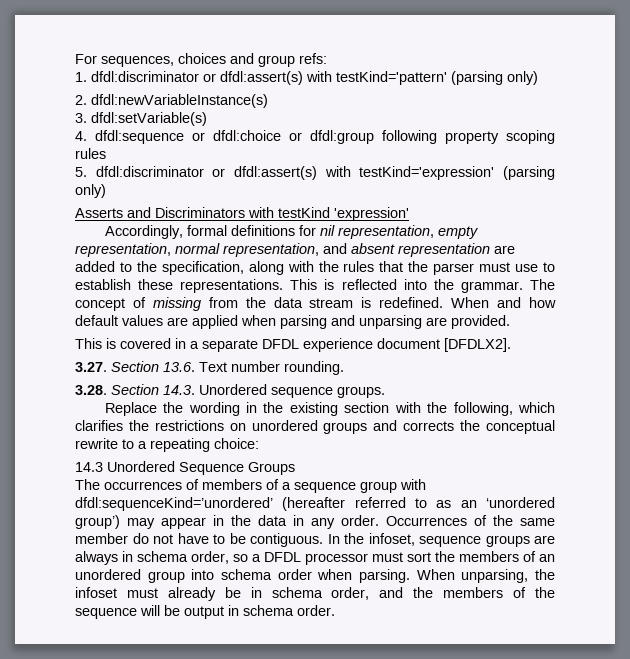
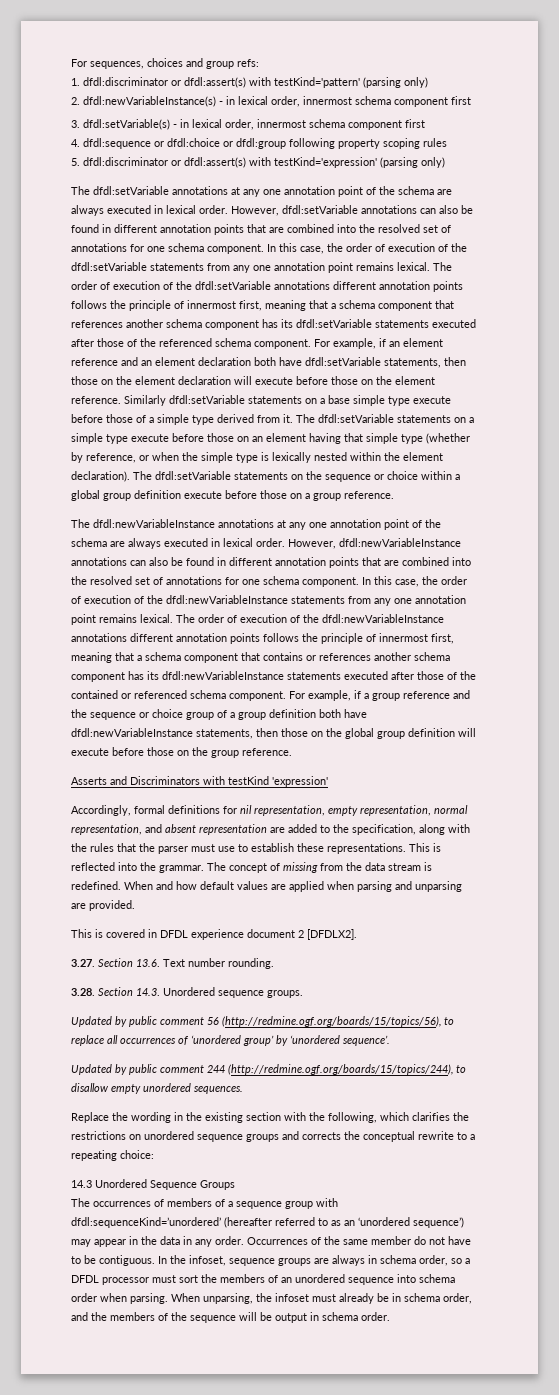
- 2. dfdl:newVariableInstance(s)
- 3. dfdl:setVariable(s)
+ 2. dfdl:newVariableInstance(s) - in lexical order, innermost schema component first
+ 3. dfdl:setVariable(s) - in lexical order, innermost schema component first
+ The dfdl:setVariable annotations at any one annotation point of the schema are always executed in lexical order. However, dfdl:setVariable annotations can also be found in different annotation points that are combined into the resolved set of annotations for one schema component. In this case, the order of execution of the dfdl:setVariable statements from any one annotation point remains lexical. The order of execution of the dfdl:setVariable annotations different annotation points follows the principle of innermost first, meaning that a schema component that references another schema component has its dfdl:setVariable statements executed after those of the referenced schema component. For example, if an element reference and an element declaration both have dfdl:setVariable statements, then those on the element declaration will execute before those on the element reference. Similarly dfdl:setVariable statements on a base simple type execute before those of a simple type derived from it. The dfdl:setVariable statements on a simple type execute before those on an element having that simple type (whether by reference, or when the simple type is lexically nested within the element declaration). The dfdl:setVariable statements on the sequence or choice within a global group definition execute before those on a group reference.
+ The dfdl:newVariableInstance annotations at any one annotation point of the schema are always executed in lexical order. However, dfdl:newVariableInstance annotations can also be found in different annotation points that are combined into the resolved set of annotations for one schema component. In this case, the order of execution of the dfdl:newVariableInstance statements from any one annotation point remains lexical. The order of execution of the dfdl:newVariableInstance annotations different annotation points follows the principle of innermost first, meaning that a schema component that contains or references another schema component has its dfdl:newVariableInstance statements executed after those of the contained or referenced schema component. For example, if a group reference and the sequence or choice group of a group definition both have dfdl:newVariableInstance statements, then those on the global group definition will execute before those on the group reference.
- This is covered in a separate DFDL experience document [DFDLX2].
+ This is covered in DFDL experience document 2 [DFDLX2].
+ Updated by public comment 56 (http://redmine.ogf.org/boards/15/topics/56), to replace all occurrences of ‘unordered group’ by ‘unordered sequence’.
+ Updated by public comment 244 (http://redmine.ogf.org/boards/15/topics/244), to disallow empty unordered sequences.
- Replace the wording in the existing section with the following, which clarifies the restrictions on unordered groups and corrects the conceptual rewrite to a repeating choice:
+ Replace the wording in the existing section with the following, which clarifies the restrictions on unordered sequence groups and corrects the conceptual rewrite to a repeating choice:
- The occurrences of members of a sequence group with dfdl:sequenceKind=’unordered’ (hereafter referred to as an ‘unordered group’) may appear in the data in any order.
+ The occurrences of members of a sequence group with dfdl:sequenceKind=’unordered’ (hereafter referred to as an ‘unordered sequence’) may appear in the data in any order.
- In the infoset, sequence groups are always in schema order, so a DFDL processor must sort the members of an unordered group into schema order when parsing.
+ In the infoset, sequence groups are always in schema order, so a DFDL processor must sort the members of an unordered sequence into schema order when parsing.

